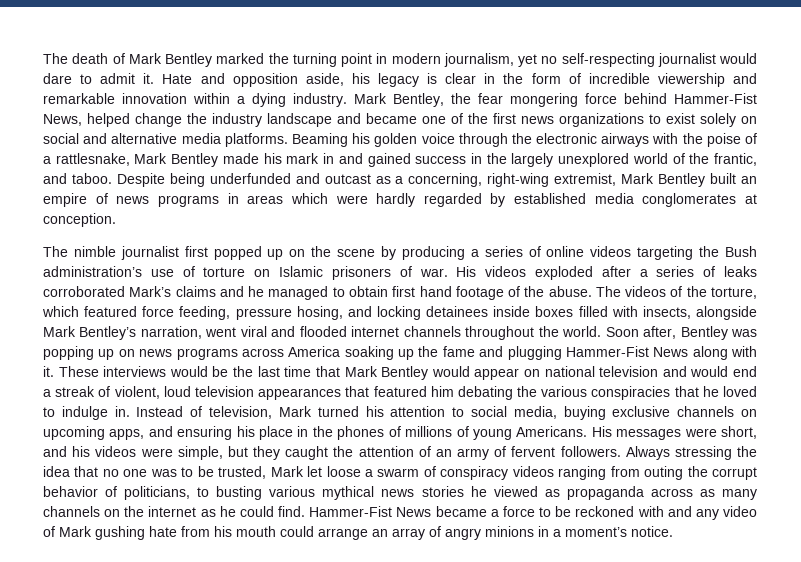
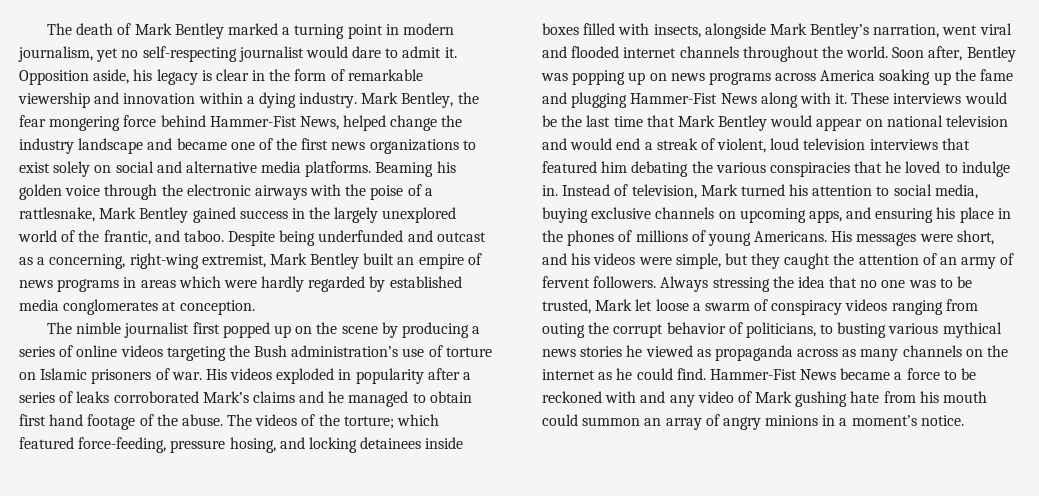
- The death of Mark Bentley marked the turning point in modern journalism, yet no self-respecting journalist would dare to admit it.
+ The death of Mark Bentley marked a turning point in modern journalism, yet no self-respecting journalist would dare to admit it.
- Hate and opposition aside, his legacy is clear in the form of incredible viewership and remarkable innovation within a dying industry.
+ Opposition aside, his legacy is clear in the form of remarkable viewership and innovation within a dying industry.
- Beaming his golden voice through the electronic airways with the poise of a rattlesnake, Mark Bentley made his mark in and gained success in the largely unexplored world of the frantic, and taboo.
+ Beaming his golden voice through the electronic airways with the poise of a rattlesnake, Mark Bentley gained success in the largely unexplored world of the frantic, and taboo.
- His videos exploded after a series of leaks corroborated Mark’s claims and he managed to obtain first hand footage of the abuse.
+ His videos exploded in popularity after a series of leaks corroborated Mark’s claims and he managed to obtain first hand footage of the abuse.
- The videos of the torture, which featured force feeding, pressure hosing, and locking detainees inside boxes filled with insects, alongside Mark Bentley’s narration, went viral and flooded internet channels throughout the world.
+ The videos of the torture; which featured force-feeding, pressure hosing, and locking detainees inside boxes filled with insects, alongside Mark Bentley’s narration, went viral and flooded internet channels throughout the world.
- These interviews would be the last time that Mark Bentley would appear on national television and would end a streak of violent, loud television appearances that featured him debating the various conspiracies that he loved to indulge in.
+ These interviews would be the last time that Mark Bentley would appear on national television and would end a streak of violent, loud television interviews that featured him debating the various conspiracies that he loved to indulge in.
- Hammer-Fist News became a force to be reckoned with and any video of Mark gushing hate from his mouth could arrange an array of angry minions in a moment’s notice.
+ Hammer-Fist News became a force to be reckoned with and any video of Mark gushing hate from his mouth could summon an array of angry minions in a moment’s notice.

